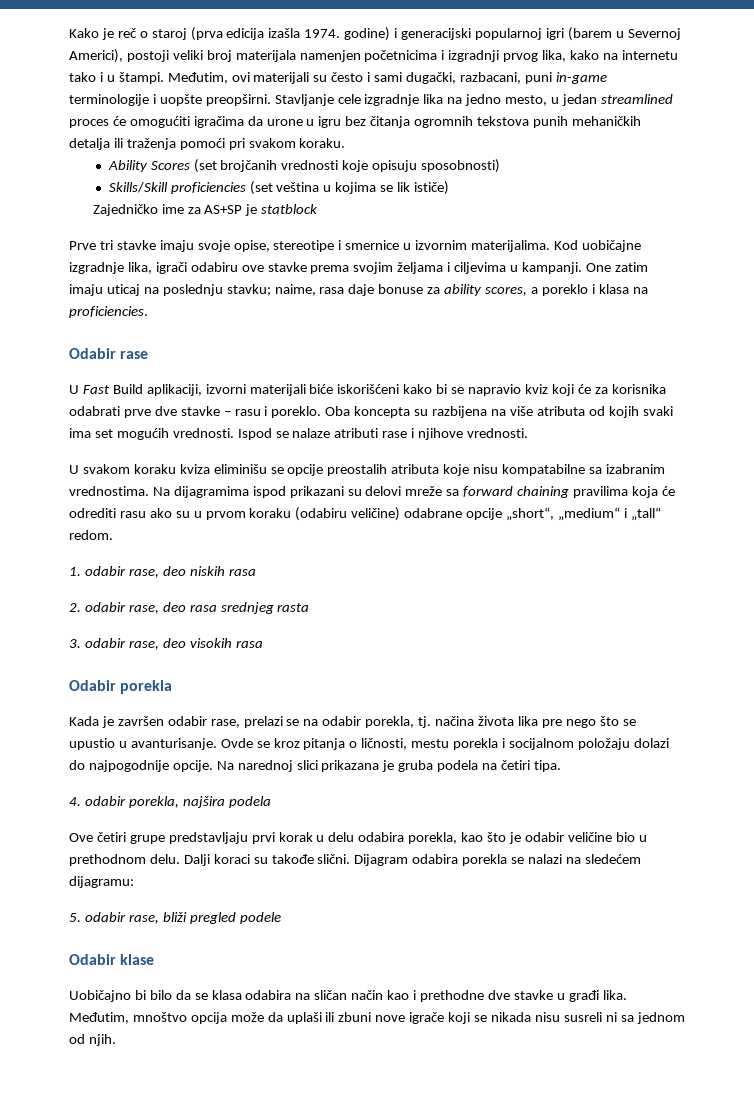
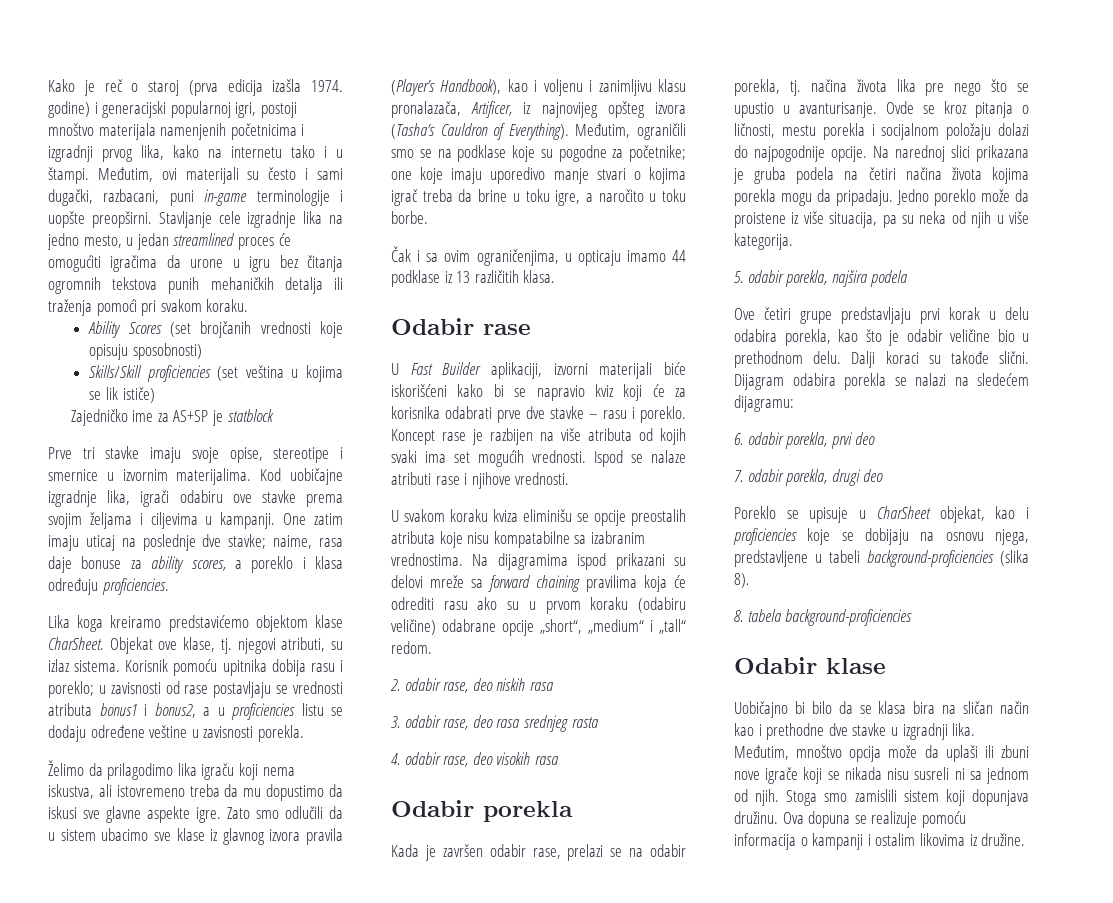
- Kako je reč o staroj (prva edicija izašla 1974. godine) i generacijski popularnoj igri (barem u Severnoj Americi), postoji veliki broj materijala namenjen početnicima i izgradnji prvog lika, kako na internetu tako i u štampi.
+ Kako je reč o staroj (prva edicija izašla 1974. godine) i generacijski popularnoj igri, postoji mnoštvo materijala namenjenih početnicima i izgradnji prvog lika, kako na internetu tako i u štampi.
- One zatim imaju uticaj na poslednju stavku; naime, rasa daje bonuse za ability scores, a poreklo i klasa na proficiencies.
+ One zatim imaju uticaj na poslednje dve stavke; naime, rasa daje bonuse za ability scores, a poreklo i klasa određuju proficiencies.
+ Lika koga kreiramo predstavićemo objektom klase CharSheet. Objekat ove klase, tj. njegovi atributi, su izlaz sistema. Korisnik pomoću upitnika dobija rasu i poreklo; u zavisnosti od rase postavljaju se vrednosti atributa bonus1 i bonus2, a u proficiencies listu se dodaju određene veštine u zavisnosti porekla.
+ Želimo da prilagodimo lika igraču koji nema iskustva, ali istovremeno treba da mu dopustimo da iskusi sve glavne aspekte igre. Zato smo odlučili da u sistem ubacimo sve klase iz glavnog izvora pravila (Player’s Handbook), kao i voljenu i zanimljivu klasu pronalazača, Artificer, iz najnovijeg opšteg izvora (Tasha’s Cauldron of Everything). Međutim, ograničili smo se na podklase koje su pogodne za početnike; one koje imaju uporedivo manje stvari o kojima igrač treba da brine u toku igre, a naročito u toku borbe.
+ Čak i sa ovim ograničenjima, u opticaju imamo 44 podklase iz 13 različitih klasa.
- U Fast Build aplikaciji, izvorni materijali biće iskorišćeni kako bi se napravio kviz koji će za korisnika odabrati prve dve stavke – rasu i poreklo.
+ U Fast Builder aplikaciji, izvorni materijali biće iskorišćeni kako bi se napravio kviz koji će za korisnika odabrati prve dve stavke – rasu i poreklo.
- Oba koncepta su razbijena na više atributa od kojih svaki ima set mogućih vrednosti.
+ Koncept rase je razbijen na više atributa od kojih svaki ima set mogućih vrednosti.
- 1. odabir rase, deo niskih rasa
+ 2. odabir rase, deo niskih rasa
- 2. odabir rase, deo rasa srednjeg rasta
+ 3. odabir rase, deo rasa srednjeg rasta
- 3. odabir rase, deo visokih rasa
+ 4. odabir rase, deo visokih rasa
- Na narednoj slici prikazana je gruba podela na četiri tipa.
- 4. odabir porekla, najšira podela
+ Na narednoj slici prikazana je gruba podela na četiri načina života kojima porekla mogu da pripadaju. Jedno poreklo može da proistene iz više situacija, pa su neka od njih u više kategorija.
+ 5. odabir porekla, najšira podela
- 5. odabir rase, bliži pregled podele
+ 6. odabir porekla, prvi deo
+ 7. odabir porekla, drugi deo
+ Poreklo se upisuje u CharSheet objekat, kao i proficiencies koje se dobijaju na osnovu njega, predstavljene u tabeli background-proficiencies (slika 8).
+ 8. tabela background-proficiencies
- Uobičajno bi bilo da se klasa odabira na sličan način kao i prethodne dve stavke u građi lika.
+ Uobičajno bi bilo da se klasa bira na sličan način kao i prethodne dve stavke u izgradnji lika.
+ Stoga smo zamislili sistem koji dopunjava družinu. Ova dopuna se realizuje pomoću informacija o kampanji i ostalim likovima iz družine.

